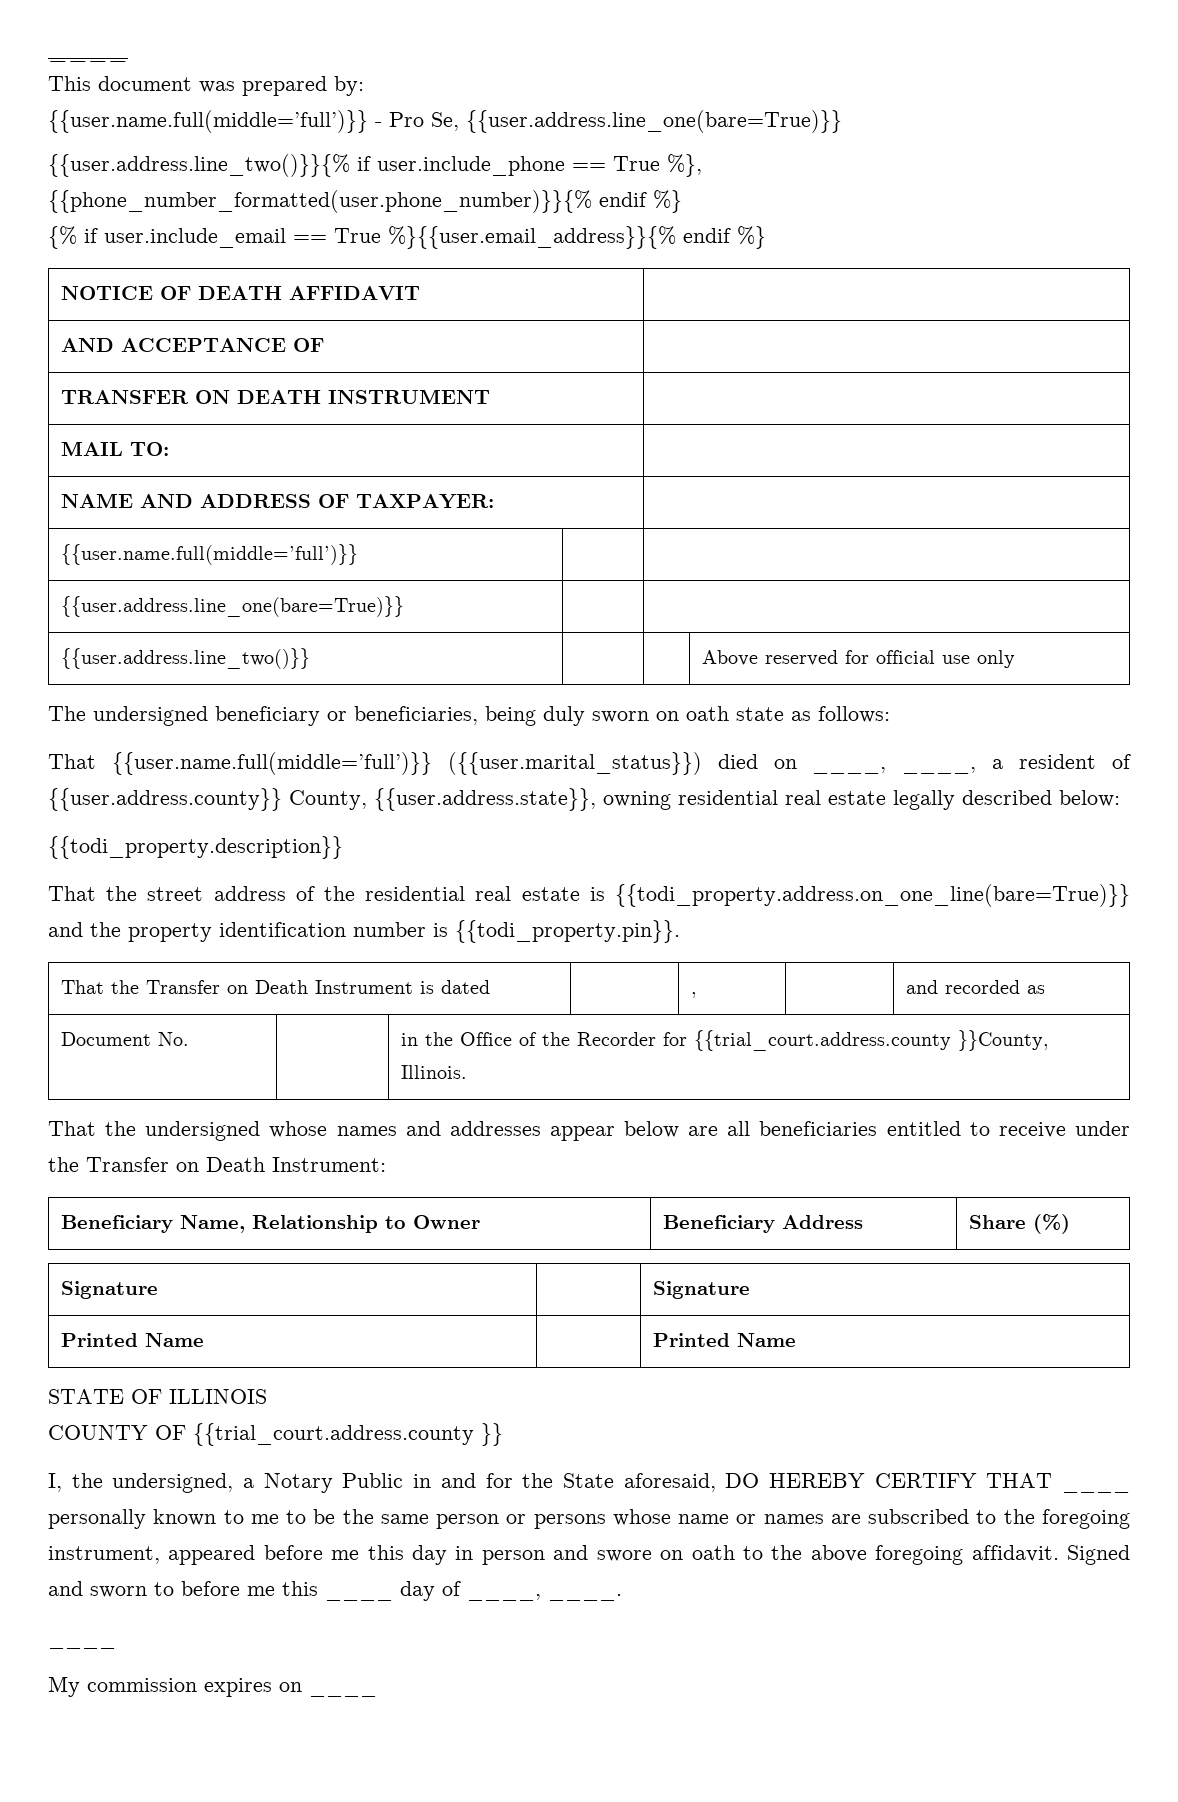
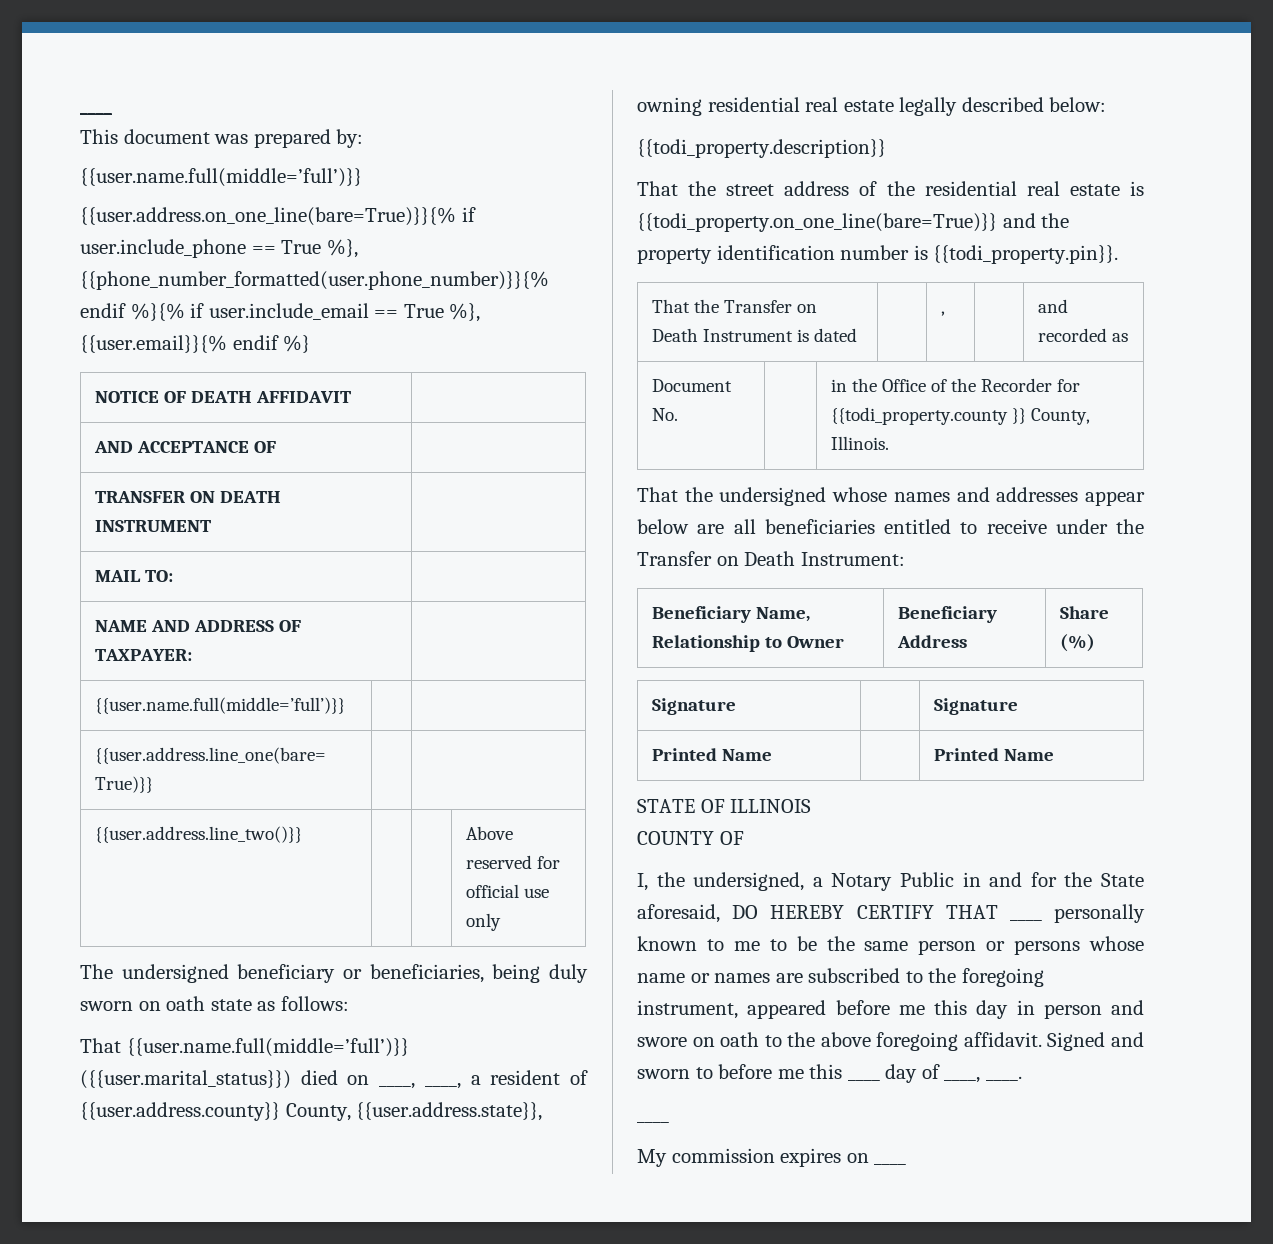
  This document was prepared by:
- {{user.name.full(middle=’full’)}} - Pro Se, {{user.address.line_one(bare=True)}}
- {{user.address.line_two()}}{% if user.include_phone == True %}, {{phone_number_formatted(user.phone_number)}}{% endif %}
- {% if user.include_email == True %}{{user.email_address}}{% endif %}
+ {{user.name.full(middle=’full’)}}
+ {{user.address.on_one_line(bare=True)}}{% if user.include_phone == True %}, {{phone_number_formatted(user.phone_number)}}{% endif %}{% if user.include_email == True %}, {{user.email}}{% endif %}
- That the street address of the residential real estate is {{todi_property.address.on_one_line(bare=True)}} and the property identification number is {{todi_property.pin}}.
+ That the street address of the residential real estate is {{todi_property.on_one_line(bare=True)}} and the property identification number is {{todi_property.pin}}.
- Document No. | | in the Office of the Recorder for {{trial_court.address.county }}County, Illinois.
+ Document No. | | in the Office of the Recorder for {{todi_property.county }} County, Illinois.
- COUNTY OF {{trial_court.address.county }}
+ COUNTY OF

